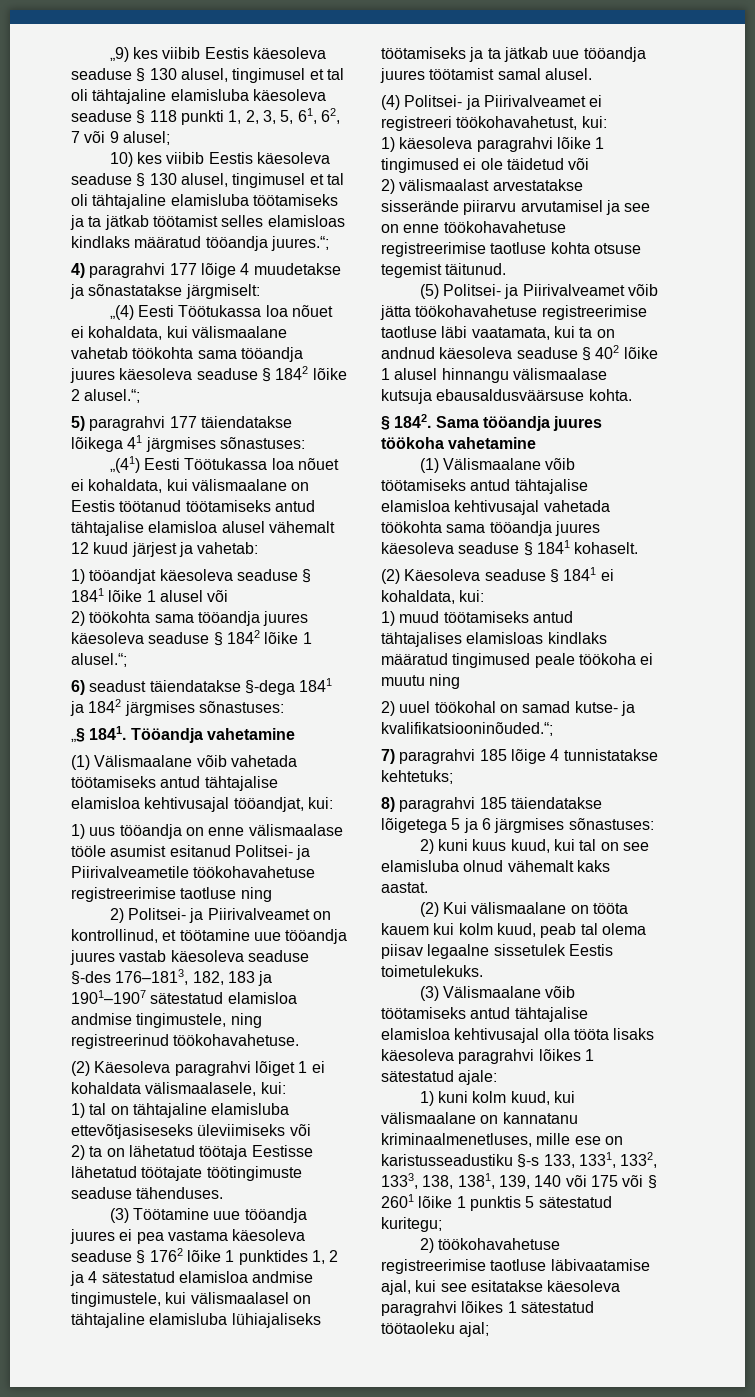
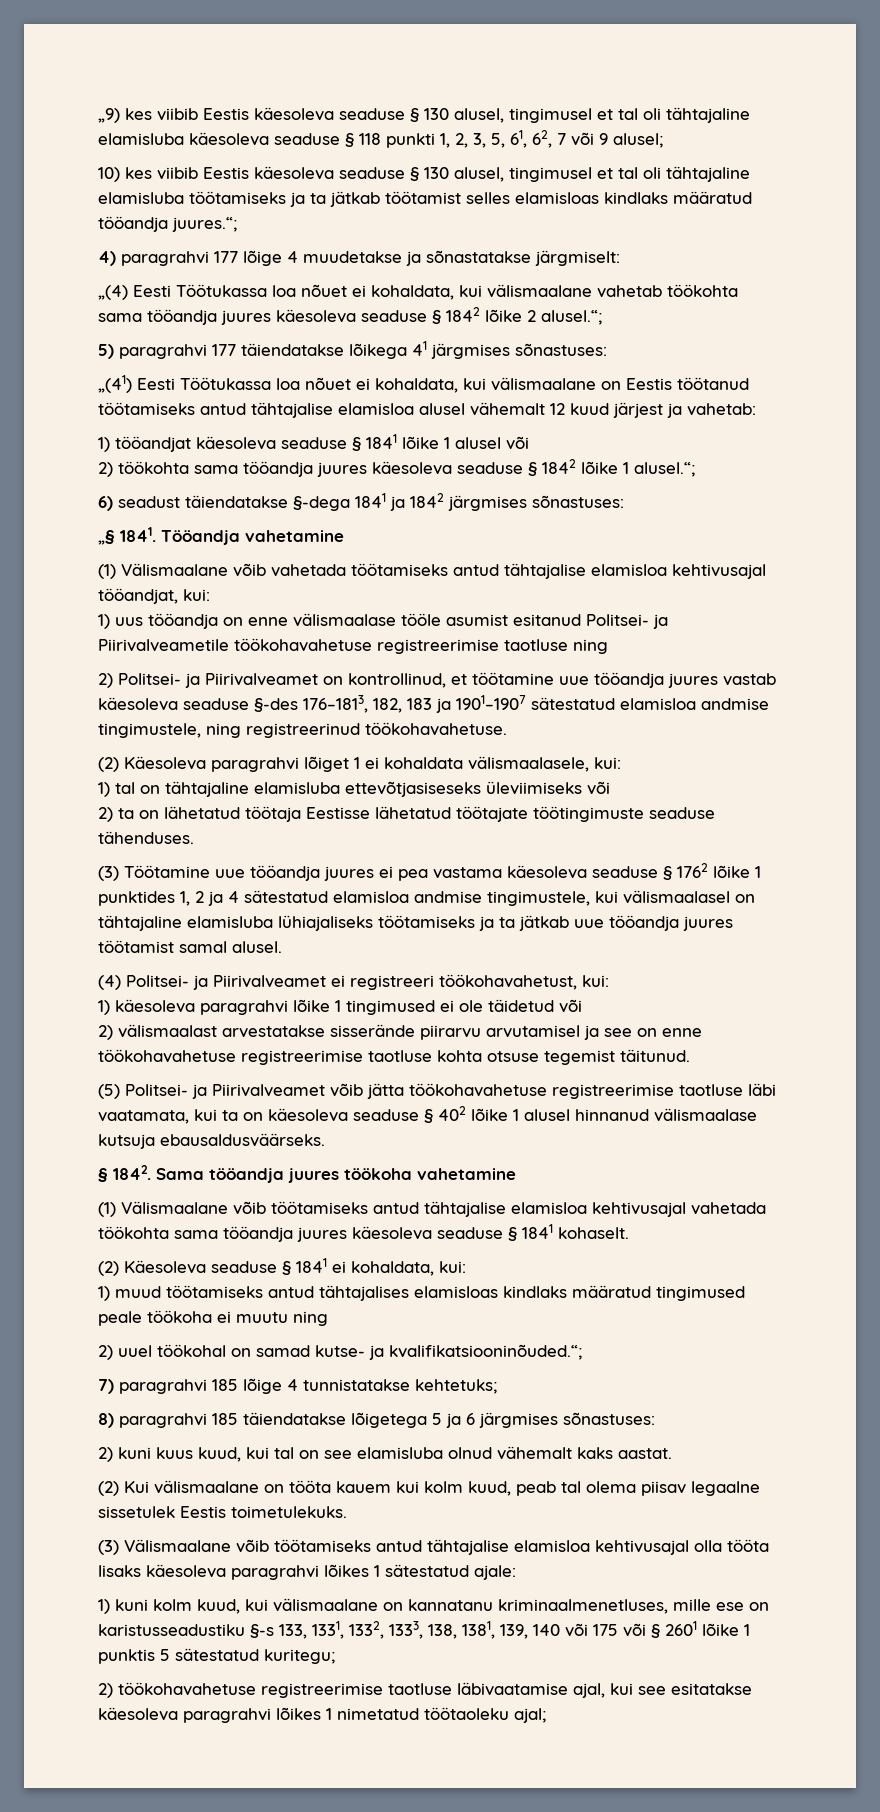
- (5) Politsei- ja Piirivalveamet võib jätta töökohavahetuse registreerimise taotluse läbi vaatamata, kui ta on andnud käesoleva seaduse § 402 lõike 1 alusel hinnangu välismaalase kutsuja ebausaldusväärsuse kohta.
+ (5) Politsei- ja Piirivalveamet võib jätta töökohavahetuse registreerimise taotluse läbi vaatamata, kui ta on käesoleva seaduse § 402 lõike 1 alusel hinnanud välismaalase kutsuja ebausaldusväärseks.
- 2) töökohavahetuse registreerimise taotluse läbivaatamise ajal, kui see esitatakse käesoleva paragrahvi lõikes 1 sätestatud töötaoleku ajal;
+ 2) töökohavahetuse registreerimise taotluse läbivaatamise ajal, kui see esitatakse käesoleva paragrahvi lõikes 1 nimetatud töötaoleku ajal;

